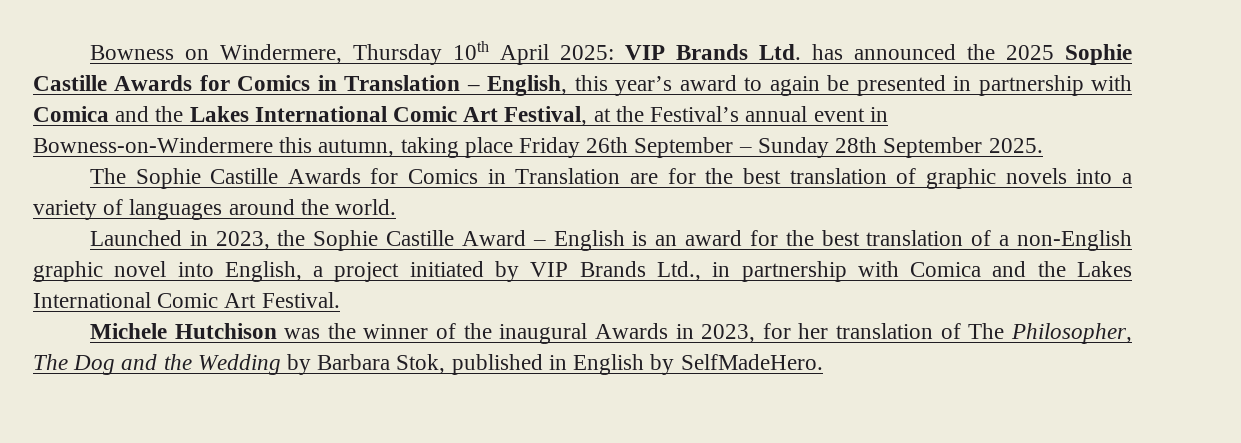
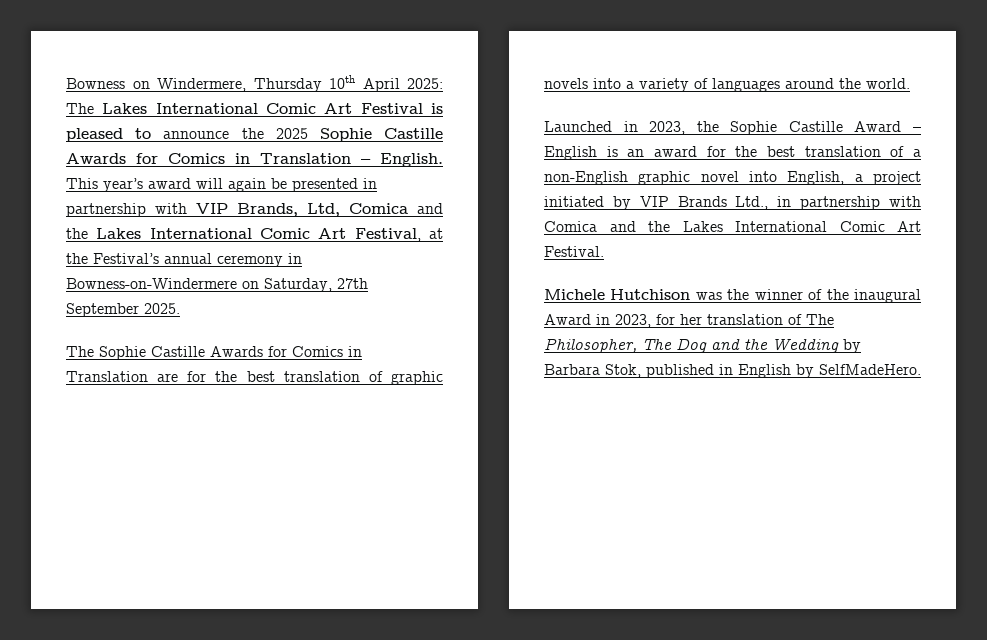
- Bowness on Windermere, Thursday 10th April 2025: VIP Brands Ltd. has announced the 2025 Sophie Castille Awards for Comics in Translation – English, this year’s award to again be presented in partnership with Comica and the Lakes International Comic Art Festival, at the Festival’s annual event in Bowness-on-Windermere this autumn, taking place Friday 26th September – Sunday 28th September 2025.
+ Bowness on Windermere, Thursday 10th April 2025: The Lakes International Comic Art Festival is pleased to announce the 2025 Sophie Castille Awards for Comics in Translation – English. This year’s award will again be presented in partnership with VIP Brands, Ltd, Comica and the Lakes International Comic Art Festival, at the Festival’s annual ceremony in Bowness-on-Windermere on Saturday, 27th September 2025.
- Michele Hutchison was the winner of the inaugural Awards in 2023, for her translation of The Philosopher, The Dog and the Wedding by Barbara Stok, published in English by SelfMadeHero.
+ Michele Hutchison was the winner of the inaugural Award in 2023, for her translation of The Philosopher, The Dog and the Wedding by Barbara Stok, published in English by SelfMadeHero.

